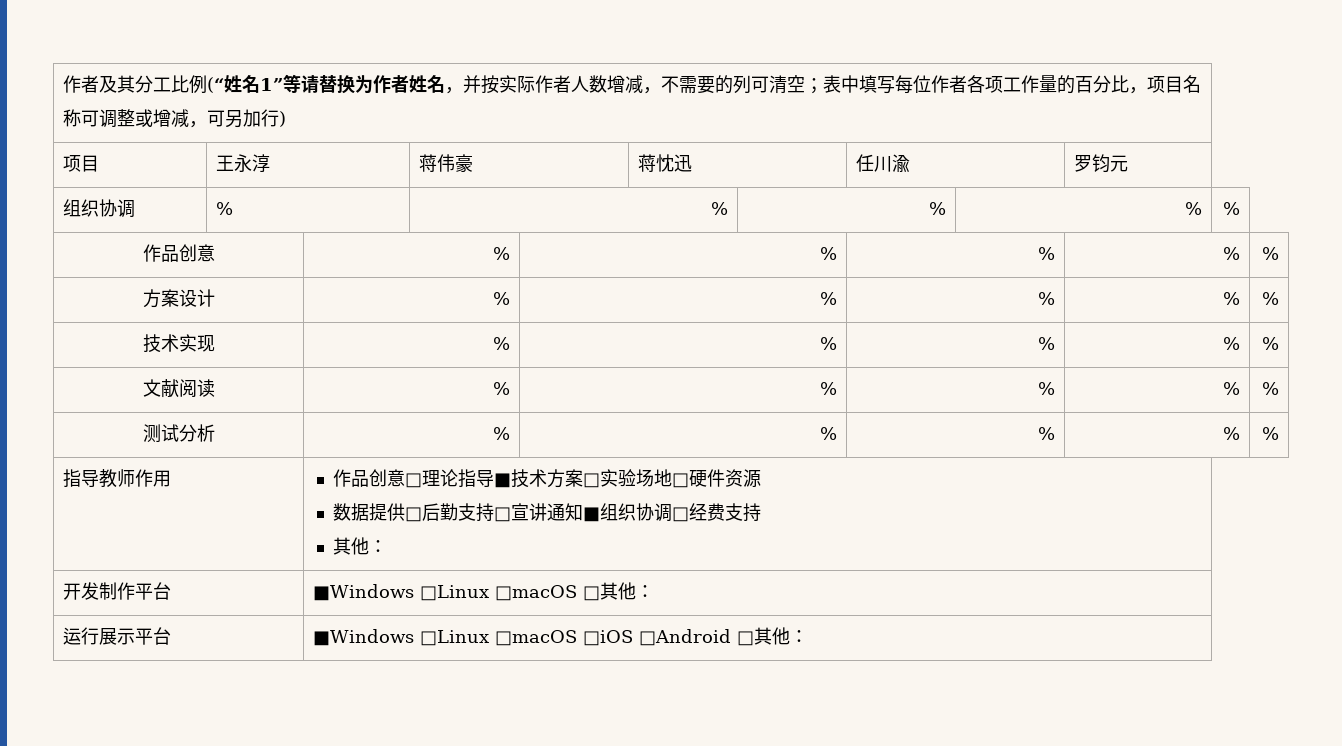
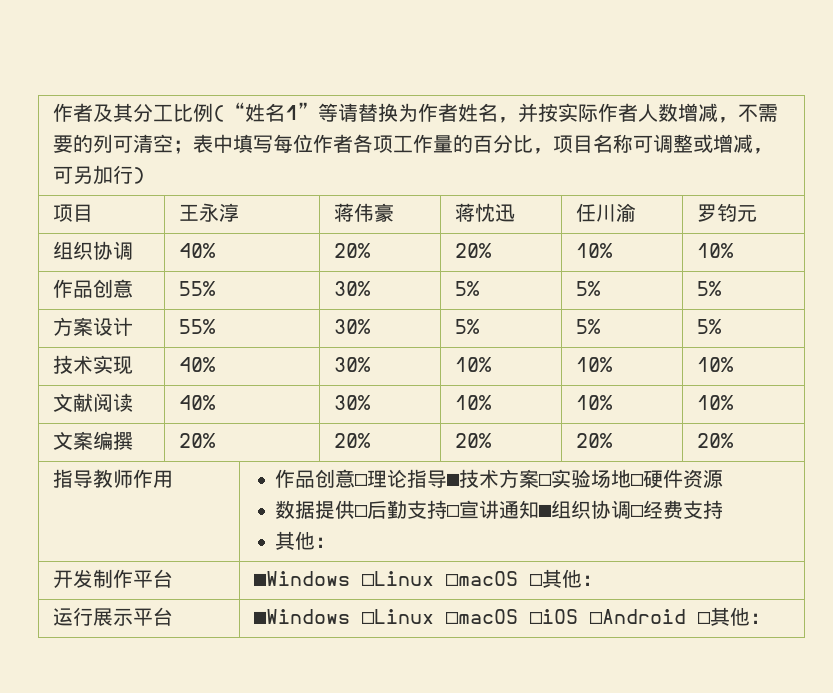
- 组织协调 | % | % | % | % | %
- 作品创意 | % | % | % | % | %
- 方案设计 | % | % | % | % | %
- 技术实现 | % | % | % | % | %
- 文献阅读 | % | % | % | % | %
- 测试分析 | % | % | % | % | %
+ 组织协调 | 40% | 20% | 20% | 10% | 10%
+ 作品创意 | 55% | 30% | 5% | 5% | 5%
+ 方案设计 | 55% | 30% | 5% | 5% | 5%
+ 技术实现 | 40% | 30% | 10% | 10% | 10%
+ 文献阅读 | 40% | 30% | 10% | 10% | 10%
+ 文案编撰 | 20% | 20% | 20% | 20% | 20%

